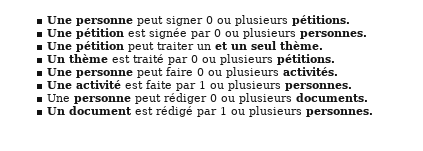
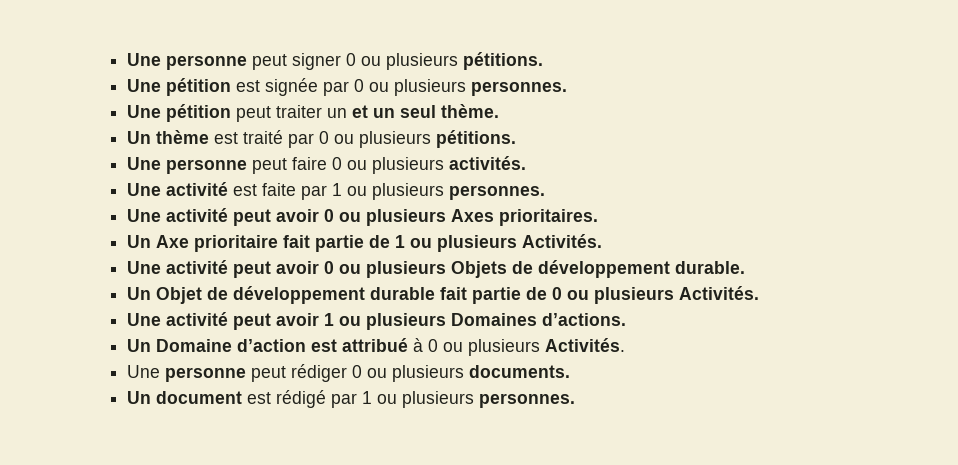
+ Une activité peut avoir 0 ou plusieurs Axes prioritaires.
+ Un Axe prioritaire fait partie de 1 ou plusieurs Activités.
+ Une activité peut avoir 0 ou plusieurs Objets de développement durable.
+ Un Objet de développement durable fait partie de 0 ou plusieurs Activités.
+ Une activité peut avoir 1 ou plusieurs Domaines d’actions.
+ Un Domaine d’action est attribué à 0 ou plusieurs Activités.

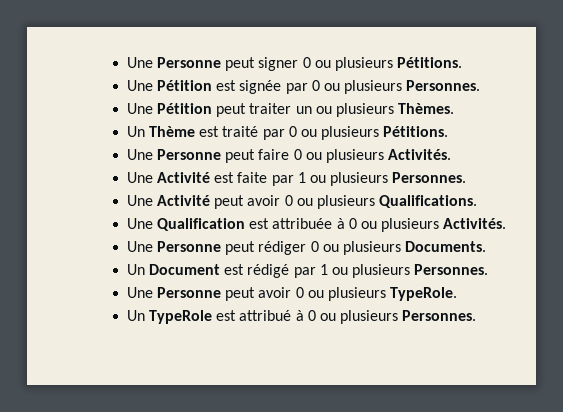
- Une personne peut signer 0 ou plusieurs pétitions.
- Une pétition est signée par 0 ou plusieurs personnes.
- Une pétition peut traiter un et un seul thème.
- Un thème est traité par 0 ou plusieurs pétitions.
- Une personne peut faire 0 ou plusieurs activités.
- Une activité est faite par 1 ou plusieurs personnes.
- Une activité peut avoir 0 ou plusieurs Axes prioritaires.
- Un Axe prioritaire fait partie de 1 ou plusieurs Activités.
- Une activité peut avoir 0 ou plusieurs Objets de développement durable.
- Un Objet de développement durable fait partie de 0 ou plusieurs Activités.
- Une activité peut avoir 1 ou plusieurs Domaines d’actions.
- Un Domaine d’action est attribué à 0 ou plusieurs Activités.
+ Une Personne peut signer 0 ou plusieurs Pétitions.
+ Une Pétition est signée par 0 ou plusieurs Personnes.
+ Une Pétition peut traiter un ou plusieurs Thèmes.
+ Un Thème est traité par 0 ou plusieurs Pétitions.
+ Une Personne peut faire 0 ou plusieurs Activités.
+ Une Activité est faite par 1 ou plusieurs Personnes.
+ Une Activité peut avoir 0 ou plusieurs Qualifications.
+ Une Qualification est attribuée à 0 ou plusieurs Activités.
- Une personne peut rédiger 0 ou plusieurs documents.
- Un document est rédigé par 1 ou plusieurs personnes.
+ Une Personne peut rédiger 0 ou plusieurs Documents.
+ Un Document est rédigé par 1 ou plusieurs Personnes.
+ Une Personne peut avoir 0 ou plusieurs TypeRole.
+ Un TypeRole est attribué à 0 ou plusieurs Personnes.

